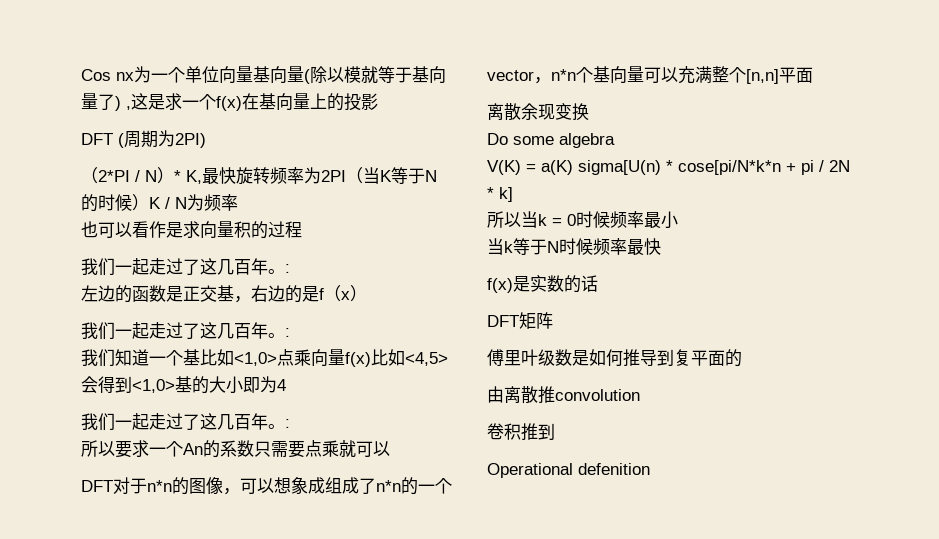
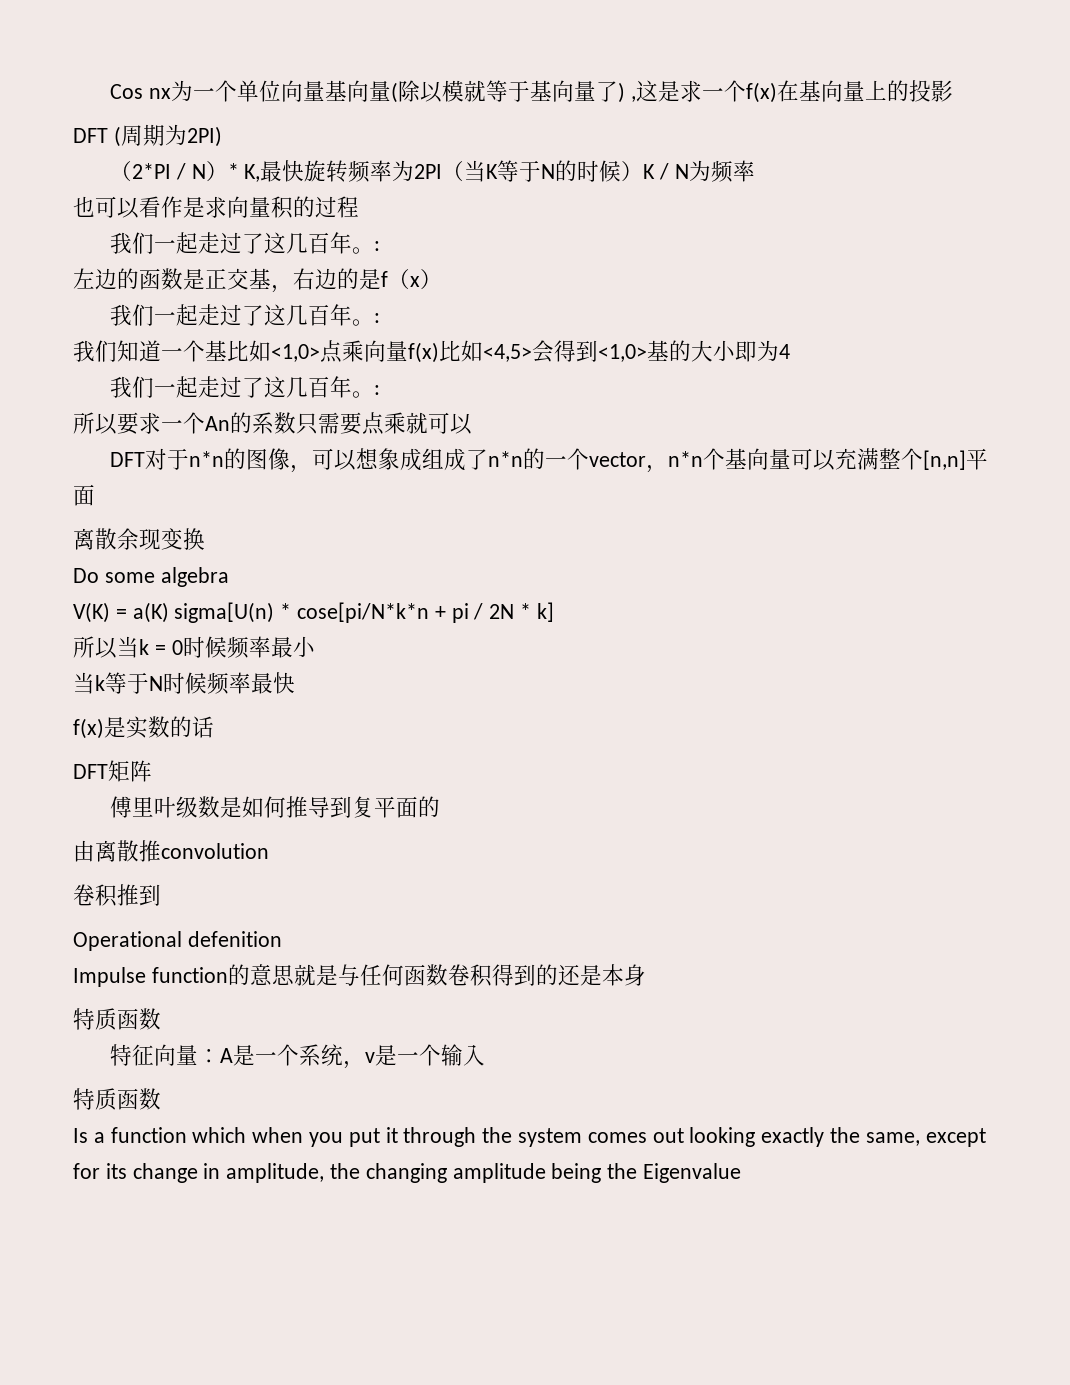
+ Impulse function的意思就是与任何函数卷积得到的还是本身
+ 特质函数
+ 特征向量：A是一个系统，v是一个输入
+ 特质函数
+ Is a function which when you put it through the system comes out looking exactly the same, except for its change in amplitude, the changing amplitude being the Eigenvalue

